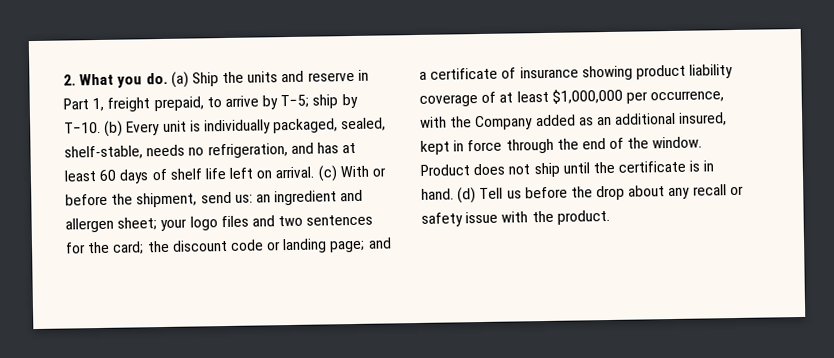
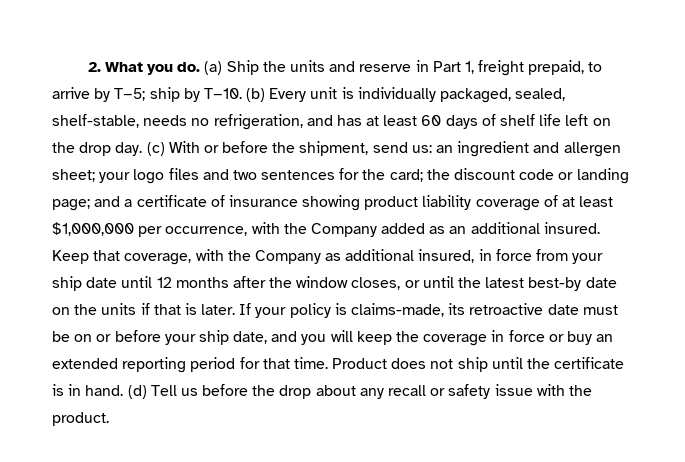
- (b) Every unit is individually packaged, sealed, shelf-stable, needs no refrigeration, and has at least 60 days of shelf life left on arrival.
+ (b) Every unit is individually packaged, sealed, shelf-stable, needs no refrigeration, and has at least 60 days of shelf life left on the drop day.
- (c) With or before the shipment, send us: an ingredient and allergen sheet; your logo files and two sentences for the card; the discount code or landing page; and a certificate of insurance showing product liability coverage of at least $1,000,000 per occurrence, with the Company added as an additional insured, kept in force through the end of the window.
+ (c) With or before the shipment, send us: an ingredient and allergen sheet; your logo files and two sentences for the card; the discount code or landing page; and a certificate of insurance showing product liability coverage of at least $1,000,000 per occurrence, with the Company added as an additional insured. Keep that coverage, with the Company as additional insured, in force from your ship date until 12 months after the window closes, or until the latest best-by date on the units if that is later. If your policy is claims-made, its retroactive date must be on or before your ship date, and you will keep the coverage in force or buy an extended reporting period for that time.

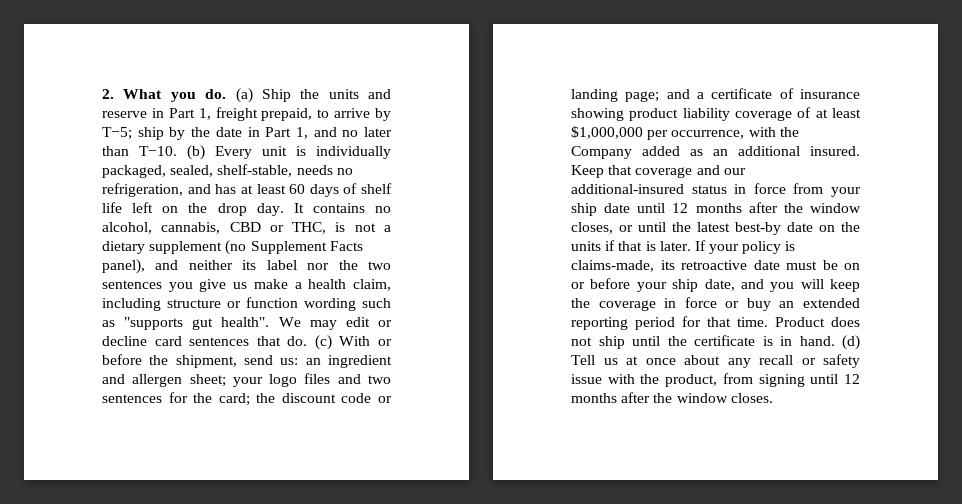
- (a) Ship the units and reserve in Part 1, freight prepaid, to arrive by T−5; ship by T−10.
+ (a) Ship the units and reserve in Part 1, freight prepaid, to arrive by T−5; ship by the date in Part 1, and no later than T−10.
+ It contains no alcohol, cannabis, CBD or THC, is not a dietary supplement (no Supplement Facts panel), and neither its label nor the two sentences you give us make a health claim, including structure or function wording such as "supports gut health". We may edit or decline card sentences that do.
- Keep that coverage, with the Company as additional insured, in force from your ship date until 12 months after the window closes, or until the latest best-by date on the units if that is later.
+ Keep that coverage and our additional-insured status in force from your ship date until 12 months after the window closes, or until the latest best-by date on the units if that is later.
- (d) Tell us before the drop about any recall or safety issue with the product.
+ (d) Tell us at once about any recall or safety issue with the product, from signing until 12 months after the window closes.

